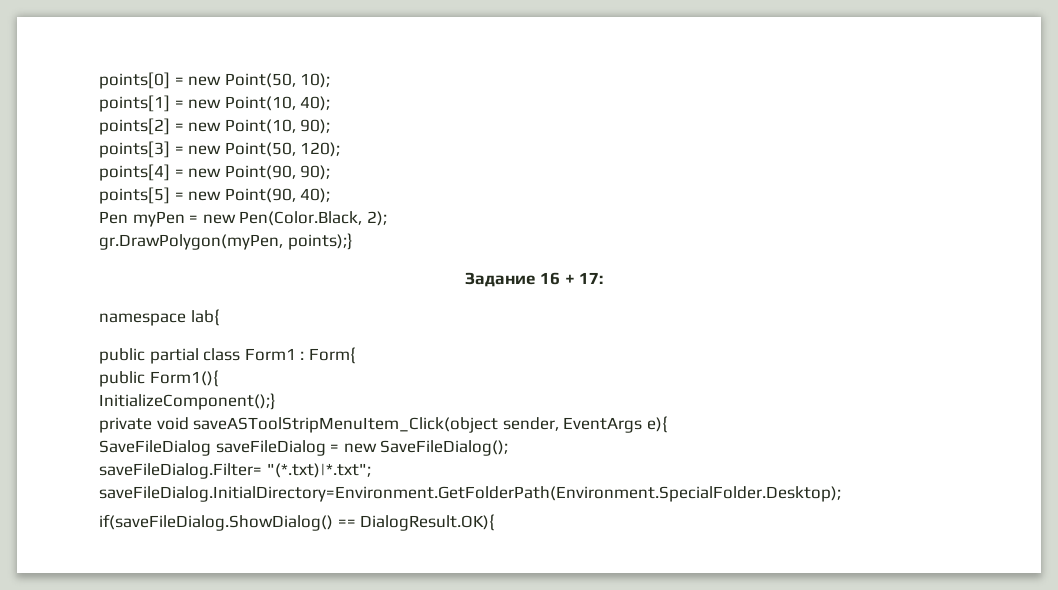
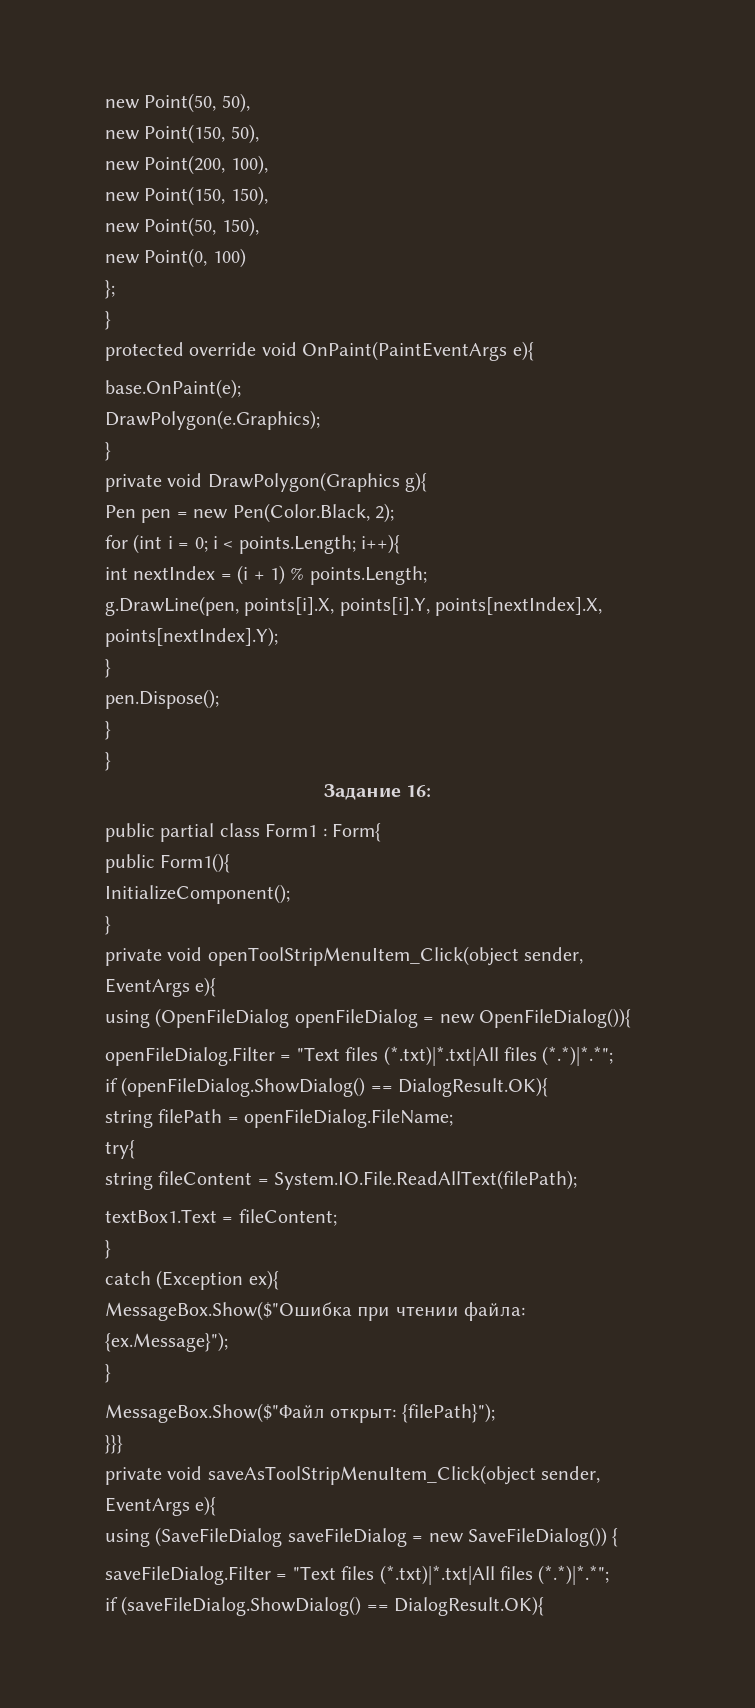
- points[0] = new Point(50, 10);
- points[1] = new Point(10, 40);
- points[2] = new Point(10, 90);
- points[3] = new Point(50, 120);
- points[4] = new Point(90, 90);
- points[5] = new Point(90, 40);
+ new Point(50, 50),
+ new Point(150, 50),
+ new Point(200, 100),
+ new Point(150, 150),
+ new Point(50, 150),
+ new Point(0, 100)
+ };
+ }
+ protected override void OnPaint(PaintEventArgs e){
+ base.OnPaint(e);
+ DrawPolygon(e.Graphics);
+ }
+ private void DrawPolygon(Graphics g){
- Pen myPen = new Pen(Color.Black, 2);
+ Pen pen = new Pen(Color.Black, 2);
- gr.DrawPolygon(myPen, points);}
- Задание 16 + 17:
- namespace lab{
+ for (int i = 0; i < points.Length; i++){
+ int nextIndex = (i + 1) % points.Length;
+ g.DrawLine(pen, points[i].X, points[i].Y, points[nextIndex].X, points[nextIndex].Y);
+ }
+ pen.Dispose();
+ }
+ }
+ Задание 16:
- InitializeComponent();}
- private void saveASToolStripMenuItem_Click(object sender, EventArgs e){
- SaveFileDialog saveFileDialog = new SaveFileDialog();
- saveFileDialog.Filter= "(*.txt)|*.txt"; saveFileDialog.InitialDirectory=Environment.GetFolderPath(Environment.SpecialFolder.Desktop);
- if(saveFileDialog.ShowDialog() == DialogResult.OK){
+ InitializeComponent();
+ }
+ private void openToolStripMenuItem_Click(object sender, EventArgs e){
+ using (OpenFileDialog openFileDialog = new OpenFileDialog()){
+ openFileDialog.Filter = "Text files (*.txt)|*.txt|All files (*.*)|*.*";
+ if (openFileDialog.ShowDialog() == DialogResult.OK){
+ string filePath = openFileDialog.FileName;
+ try{
+ string fileContent = System.IO.File.ReadAllText(filePath);
+ textBox1.Text = fileContent;
+ }
+ catch (Exception ex){
+ MessageBox.Show($"Ошибка при чтении файла: {ex.Message}");
+ }
+ MessageBox.Show($"Файл открыт: {filePath}");
+ }}}
+ private void saveAsToolStripMenuItem_Click(object sender, EventArgs e){
+ using (SaveFileDialog saveFileDialog = new SaveFileDialog()) {
+ saveFileDialog.Filter = "Text files (*.txt)|*.txt|All files (*.*)|*.*";
+ if (saveFileDialog.ShowDialog() == DialogResult.OK){

